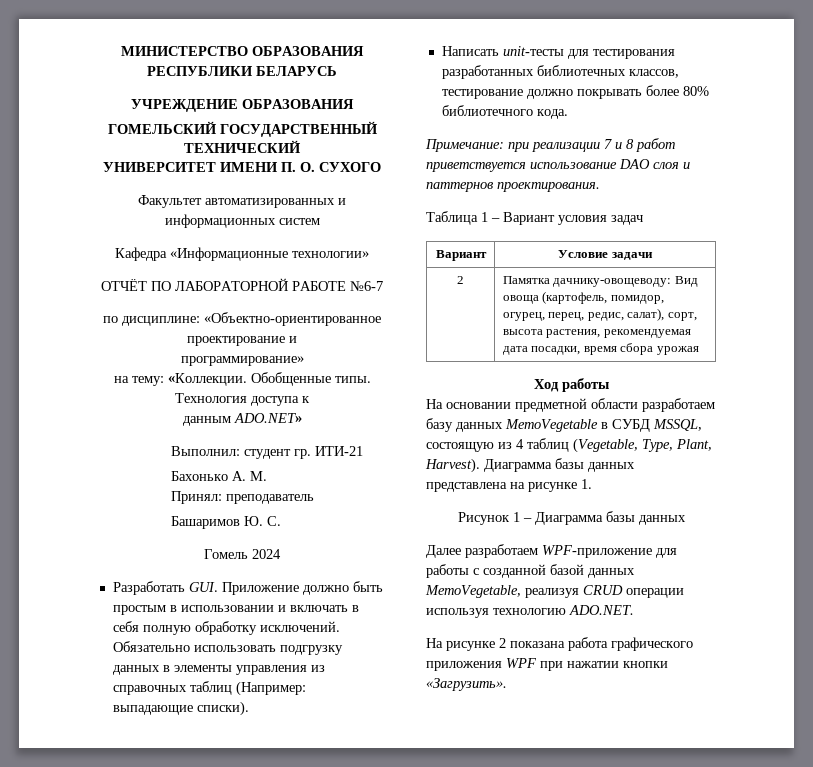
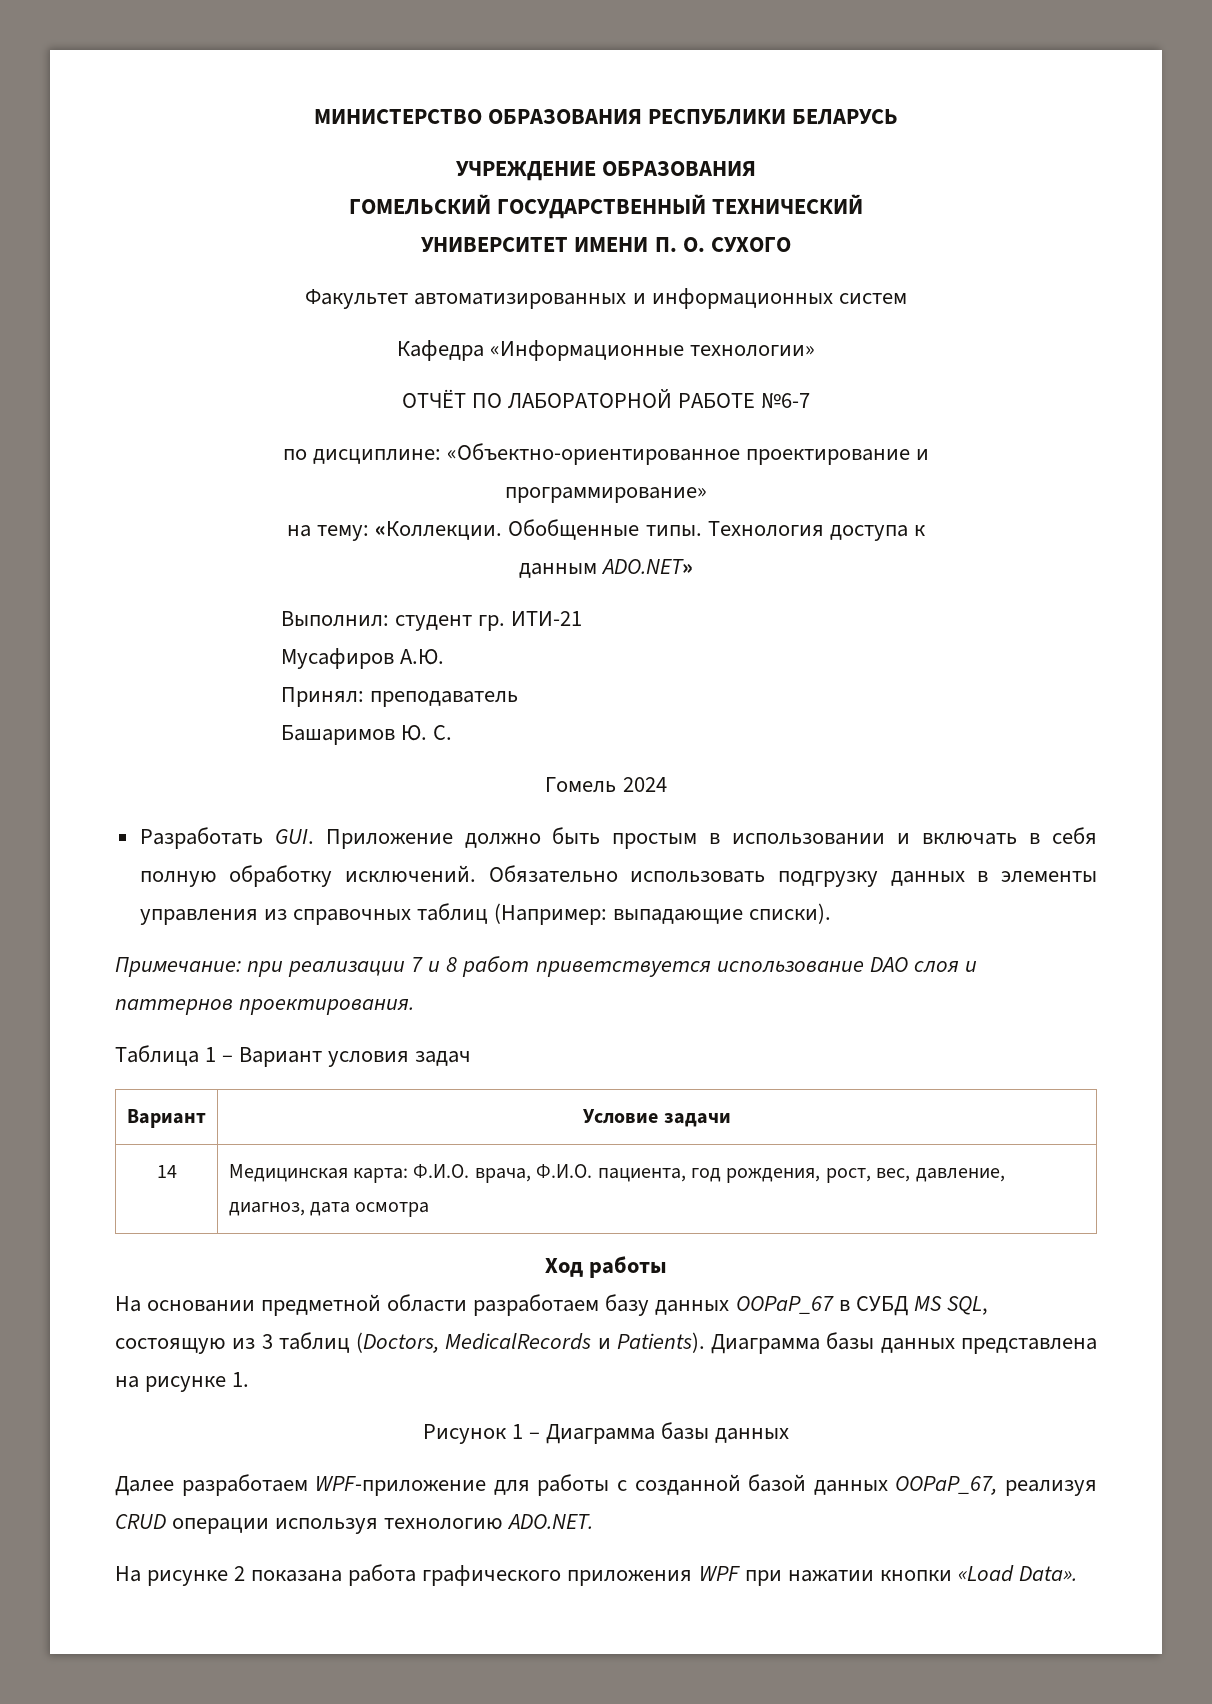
- Бахонько А. М.
+ Мусафиров А.Ю.
- Написать unit-тесты для тестирования разработанных библиотечных классов, тестирование должно покрывать более 80% библиотечного кода.
- 2 | Памятка дачнику-овощеводу: Вид овоща (картофель, помидор, огурец, перец, редис, салат), сорт, высота растения, рекомендуемая дата посадки, время сбора урожая
+ 14 | Медицинская карта: Ф.И.О. врача, Ф.И.О. пациента, год рождения, рост, вес, давление, диагноз, дата осмотра
- На основании предметной области разработаем базу данных MemoVegetable в СУБД MSSQL, состоящую из 4 таблиц (Vegetable, Type, Plant, Harvest).
+ На основании предметной области разработаем базу данных OOPaP_67 в СУБД MS SQL, состоящую из 3 таблиц (Doctors, MedicalRecords и Patients).
- Далее разработаем WPF-приложение для работы с созданной базой данных MemoVegetable, реализуя CRUD операции используя технологию ADO.NET.
+ Далее разработаем WPF-приложение для работы с созданной базой данных OOPaP_67, реализуя CRUD операции используя технологию ADO.NET.
- На рисунке 2 показана работа графического приложения WPF при нажатии кнопки «Загрузить».
+ На рисунке 2 показана работа графического приложения WPF при нажатии кнопки «Load Data».

